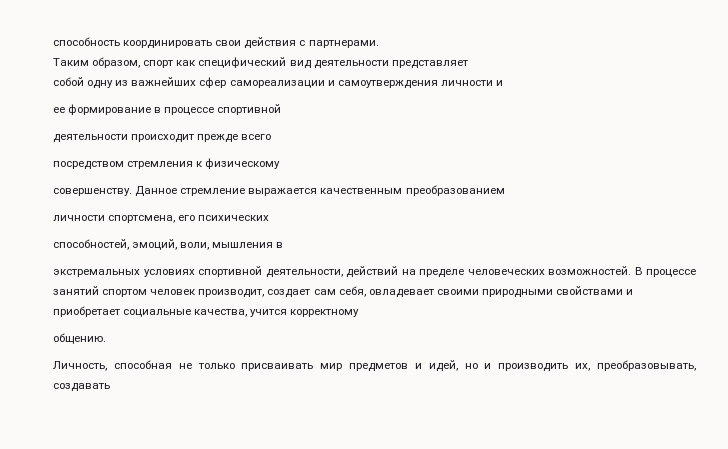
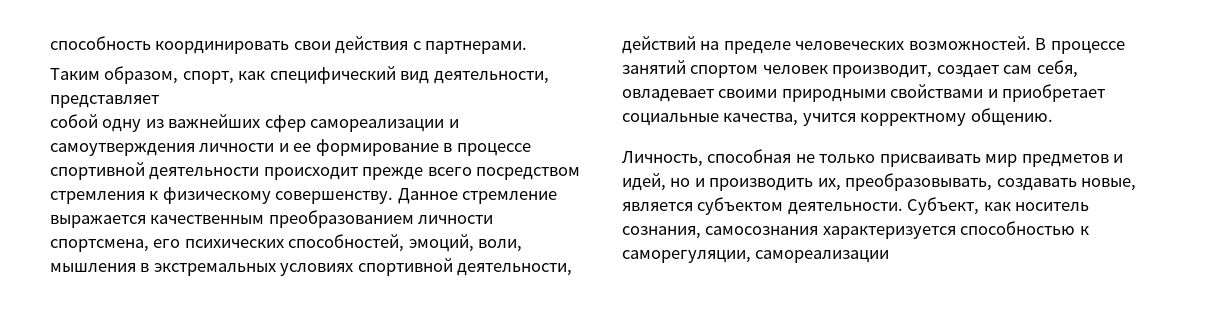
- Таким образом, спорт как специфический вид деятельности представляет
+ Таким образом, спорт, как специфический вид деятельности, представляет
- собой одну из важнейших сфер самореализации и самоутверждения личности и
- ее формирование в процессе спортивной
- деятельности происходит прежде всего
- посредством стремления к физическому
- совершенству.
+ собой одну из важнейших сфер самореализации и самоутверждения личности и ее формирование в процессе спортивной деятельности происходит прежде всего посредством стремления к физическому совершенству.
- Данное стремление выражается качественным преобразованием
- личности спортсмена, его психических
- способностей, эмоций, воли, мышления в
- экстремальных условиях спортивной деятельности, действий на пределе человеческих возможностей.
+ Данное стремление выражается качественным преобразованием личности спортсмена, его психических способностей, эмоций, воли, мышления в экстремальных условиях спортивной деятельности, действий на пределе человеческих возможностей.
- В процессе занятий спортом человек производит, создает сам себя, овладевает своими природными свойствами и приобретает социальные качества, учится корректному
- общению.
+ В процессе занятий спортом человек производит, создает сам себя, овладевает своими природными свойствами и приобретает социальные качества, учится корректному общению.
- Личность, способная не только присваивать мир предметов и идей, но и производить их, преобразовывать, создавать
+ Личность, способная не только присваивать мир предметов и идей, но и производить их, преобразовывать, создавать новые, является субъектом деятельности. Субъект, как носитель сознания, самосознания характеризуется способностью к саморегуляции, самореализации

